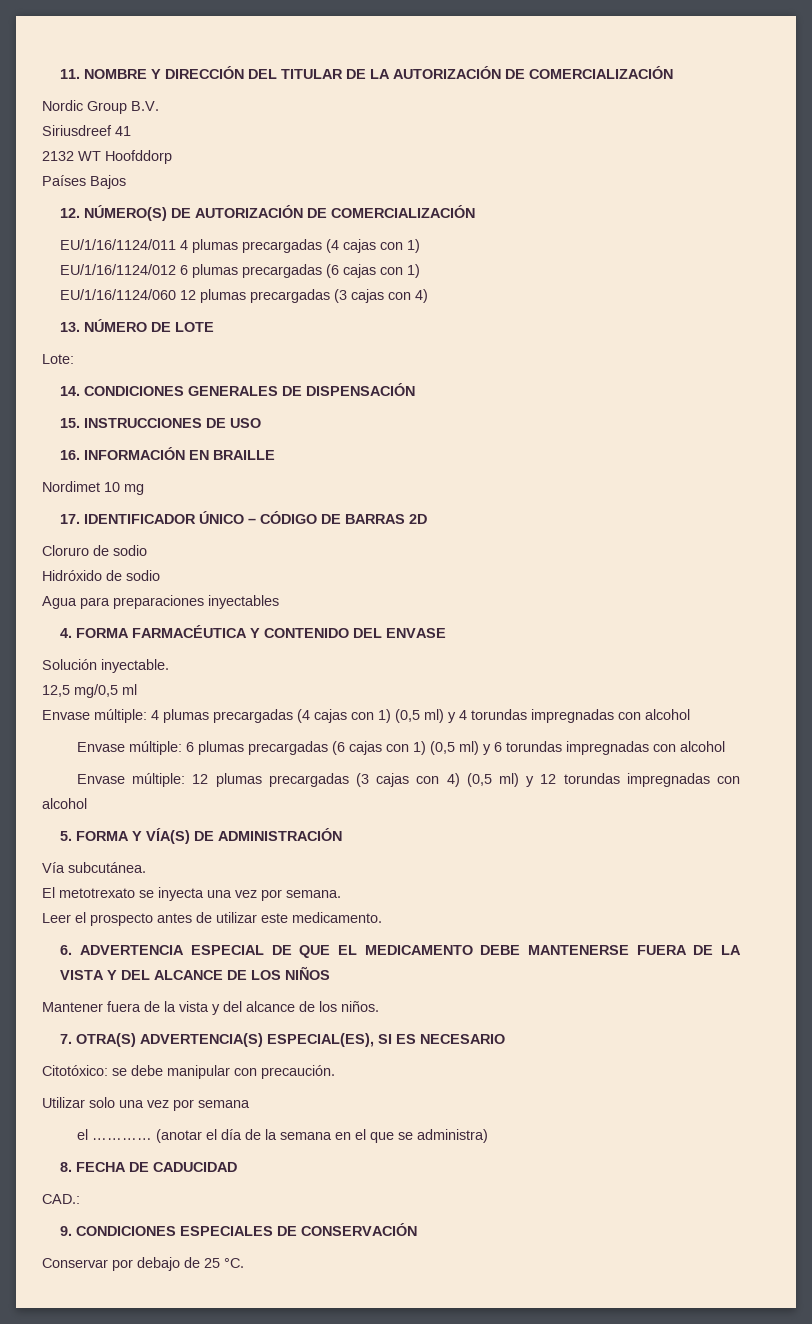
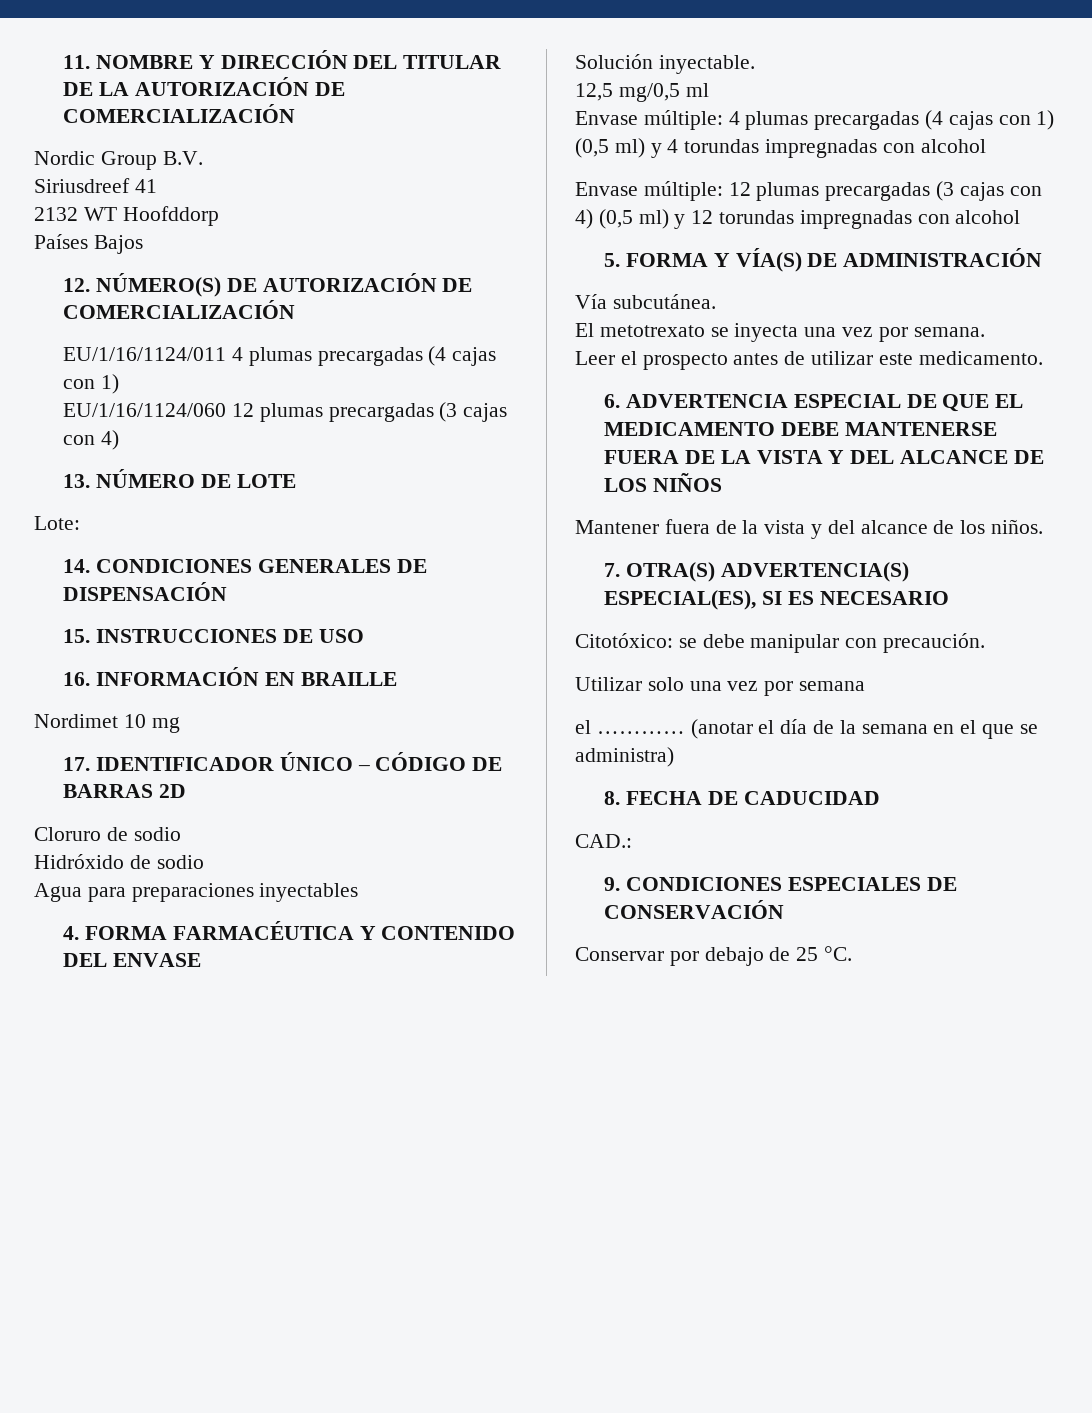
- EU/1/16/1124/012 6 plumas precargadas (6 cajas con 1)
- Envase múltiple: 6 plumas precargadas (6 cajas con 1) (0,5 ml) y 6 torundas impregnadas con alcohol

